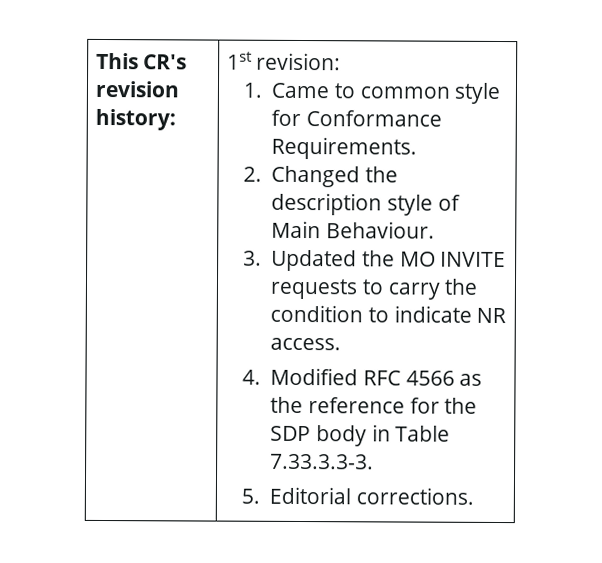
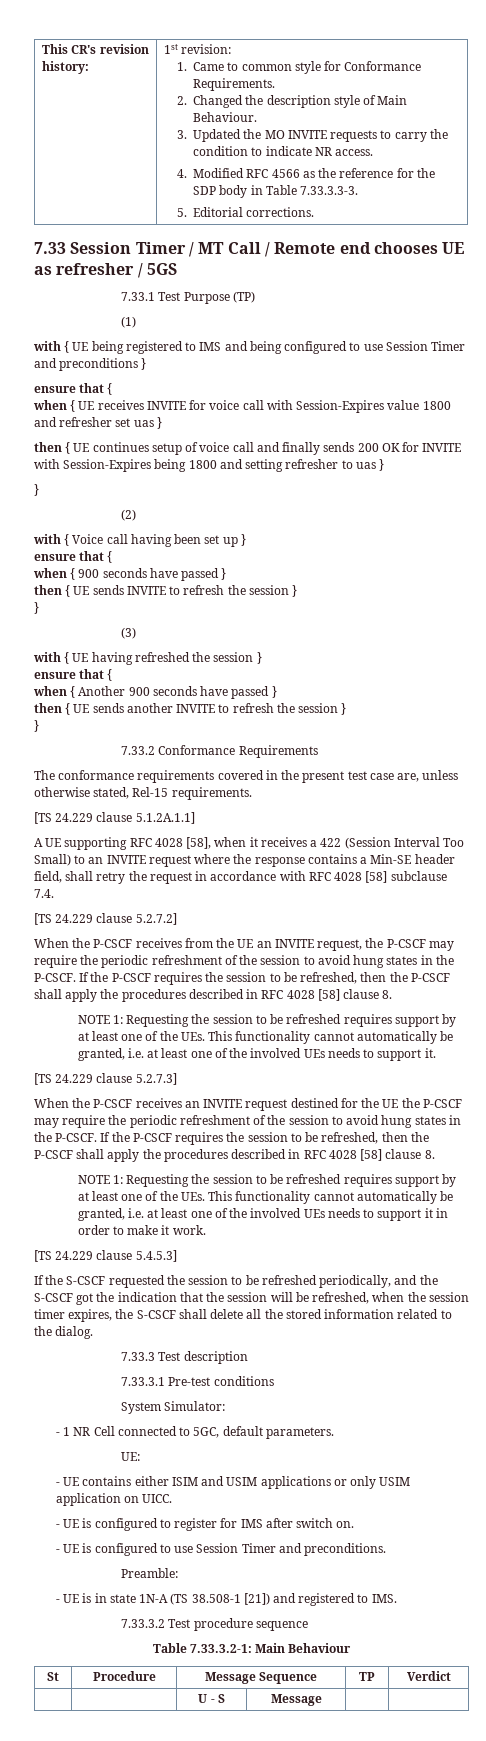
+ 7.33 Session Timer / MT Call / Remote end chooses UE as refresher / 5GS
+ 7.33.1 Test Purpose (TP)
+ (1)
+ with { UE being registered to IMS and being configured to use Session Timer and preconditions }
+ ensure that {
+ when { UE receives INVITE for voice call with Session-Expires value 1800 and refresher set uas }
+ then { UE continues setup of voice call and finally sends 200 OK for INVITE with Session-Expires being 1800 and setting refresher to uas }
+ }
+ (2)
+ with { Voice call having been set up }
+ ensure that {
+ when { 900 seconds have passed }
+ then { UE sends INVITE to refresh the session }
+ }
+ (3)
+ with { UE having refreshed the session }
+ ensure that {
+ when { Another 900 seconds have passed }
+ then { UE sends another INVITE to refresh the session }
+ }
+ 7.33.2 Conformance Requirements
+ The conformance requirements covered in the present test case are, unless otherwise stated, Rel-15 requirements.
+ [TS 24.229 clause 5.1.2A.1.1]
+ A UE supporting RFC 4028 [58], when it receives a 422 (Session Interval Too Small) to an INVITE request where the response contains a Min-SE header field, shall retry the request in accordance with RFC 4028 [58] subclause 7.4.
+ [TS 24.229 clause 5.2.7.2]
+ When the P-CSCF receives from the UE an INVITE request, the P-CSCF may require the periodic refreshment of the session to avoid hung states in the P-CSCF. If the P-CSCF requires the session to be refreshed, then the P-CSCF shall apply the procedures described in RFC 4028 [58] clause 8.
+ NOTE 1: Requesting the session to be refreshed requires support by at least one of the UEs. This functionality cannot automatically be granted, i.e. at least one of the involved UEs needs to support it.
+ [TS 24.229 clause 5.2.7.3]
+ When the P-CSCF receives an INVITE request destined for the UE the P-CSCF may require the periodic refreshment of the session to avoid hung states in the P-CSCF. If the P-CSCF requires the session to be refreshed, then the P-CSCF shall apply the procedures described in RFC 4028 [58] clause 8.
+ NOTE 1: Requesting the session to be refreshed requires support by at least one of the UEs. This functionality cannot automatically be granted, i.e. at least one of the involved UEs needs to support it in order to make it work.
+ [TS 24.229 clause 5.4.5.3]
+ If the S-CSCF requested the session to be refreshed periodically, and the S-CSCF got the indication that the session will be refreshed, when the session timer expires, the S-CSCF shall delete all the stored information related to the dialog.
+ 7.33.3 Test description
+ 7.33.3.1 Pre-test conditions
+ System Simulator:
+ - 1 NR Cell connected to 5GC, default parameters.
+ UE:
+ - UE contains either ISIM and USIM applications or only USIM application on UICC.
+ - UE is configured to register for IMS after switch on.
+ - UE is configured to use Session Timer and preconditions.
+ Preamble:
+ - UE is in state 1N-A (TS 38.508-1 [21]) and registered to IMS.
+ 7.33.3.2 Test procedure sequence
+ Table 7.33.3.2-1: Main Behaviour
+ St | Procedure | Message Sequence | TP | Verdict
+ | | U - S | Message | |

